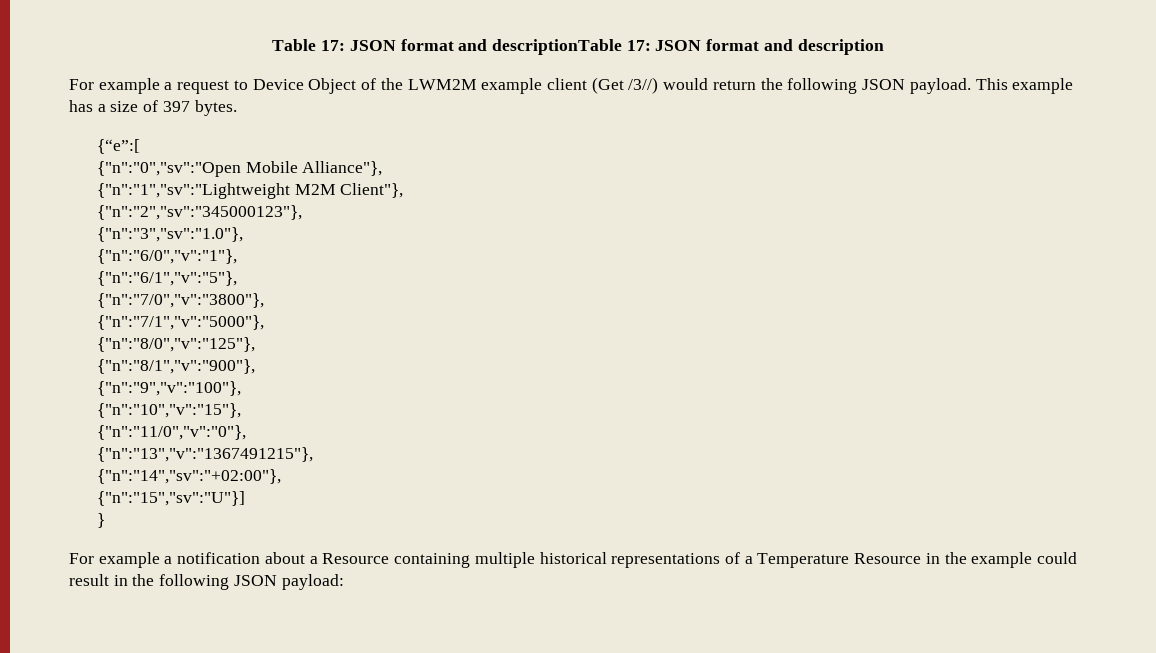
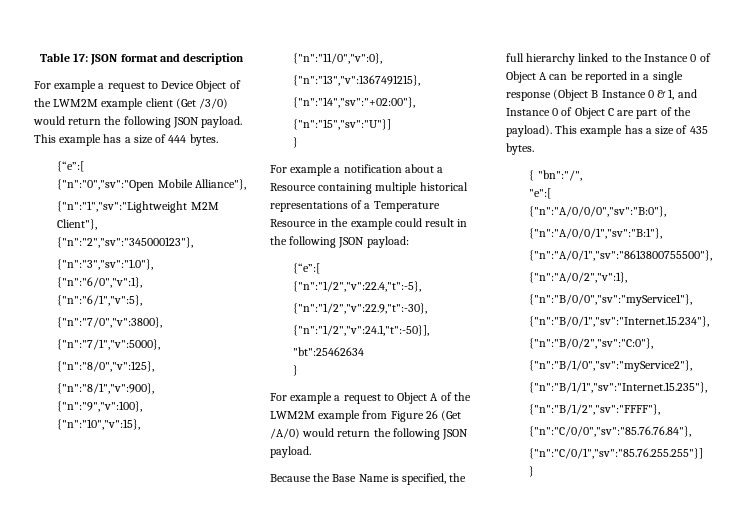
- Table 17: JSON format and descriptionTable 17: JSON format and description
+ Table 17: JSON format and description
- For example a request to Device Object of the LWM2M example client (Get /3//) would return the following JSON payload.
+ For example a request to Device Object of the LWM2M example client (Get /3/0) would return the following JSON payload.
- This example has a size of 397 bytes.
+ This example has a size of 444 bytes.
- {"n":"6/0","v":"1"},
- {"n":"6/1","v":"5"},
- {"n":"7/0","v":"3800"},
- {"n":"7/1","v":"5000"},
- {"n":"8/0","v":"125"},
- {"n":"8/1","v":"900"},
- {"n":"9","v":"100"},
- {"n":"10","v":"15"},
- {"n":"11/0","v":"0"},
- {"n":"13","v":"1367491215"},
+ {"n":"6/0","v":1},
+ {"n":"6/1","v":5},
+ {"n":"7/0","v":3800},
+ {"n":"7/1","v":5000},
+ {"n":"8/0","v":125},
+ {"n":"8/1","v":900},
+ {"n":"9","v":100},
+ {"n":"10","v":15},
+ {"n":"11/0","v":0},
+ {"n":"13","v":1367491215},
  For example a notification about a Resource containing multiple historical representations of a Temperature Resource in the example could result in the following JSON payload:
+ {“e”:[
+ {"n":"1/2","v":22.4,"t":-5},
+ {"n":"1/2","v":22.9,"t":-30},
+ {"n":"1/2","v":24.1,"t":-50}],
+ "bt":25462634
+ }
+ For example a request to Object A of the LWM2M example from Figure 26 (Get /A/0) would return the following JSON payload.
+ Because the Base Name is specified, the full hierarchy linked to the Instance 0 of Object A can be reported in a single response (Object B Instance 0 & 1, and Instance 0 of Object C are part of the payload). This example has a size of 435 bytes.
+ { "bn":"/",
+ "e":[
+ {"n":"A/0/0/0","sv":"B:0"},
+ {"n":"A/0/0/1","sv":"B:1"},
+ {"n":"A/0/1","sv":"8613800755500"},
+ {"n":"A/0/2","v":1},
+ {"n":"B/0/0","sv":"myService1"},
+ {"n":"B/0/1","sv":"Internet.15.234"},
+ {"n":"B/0/2","sv":"C:0"},
+ {"n":"B/1/0","sv":"myService2"},
+ {"n":"B/1/1","sv":"Internet.15.235"},
+ {"n":"B/1/2","sv":"FFFF"},
+ {"n":"C/0/0","sv":"85.76.76.84"},
+ {"n":"C/0/1","sv":"85.76.255.255"}]
+ }

